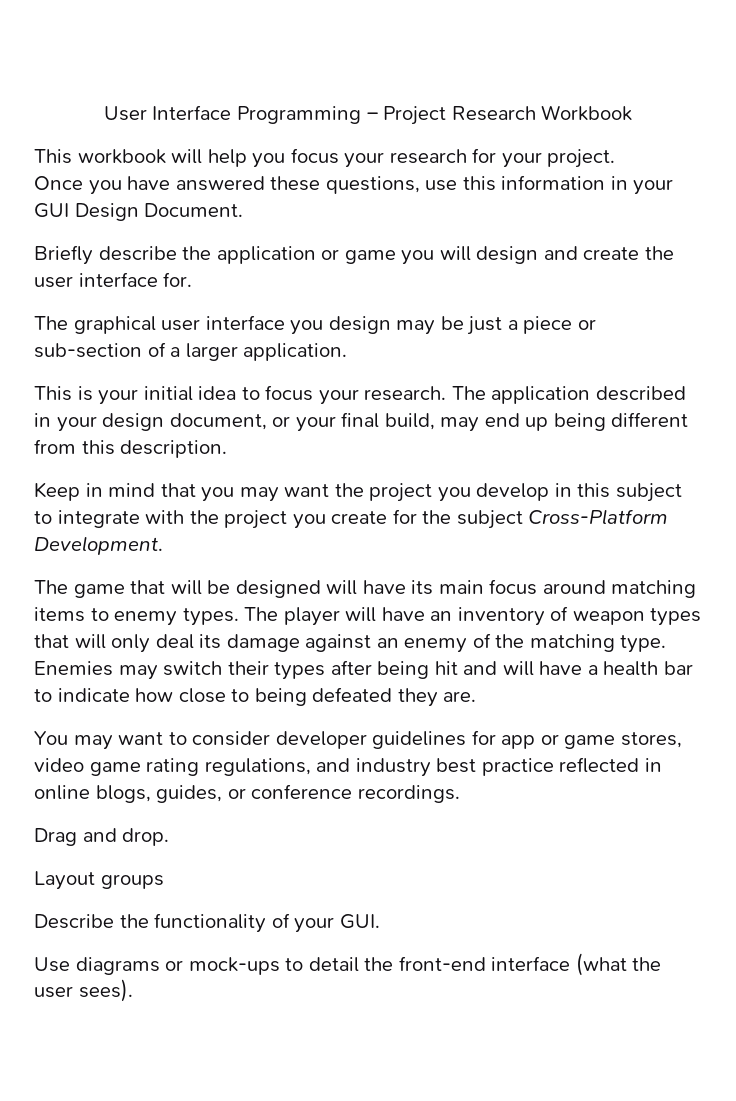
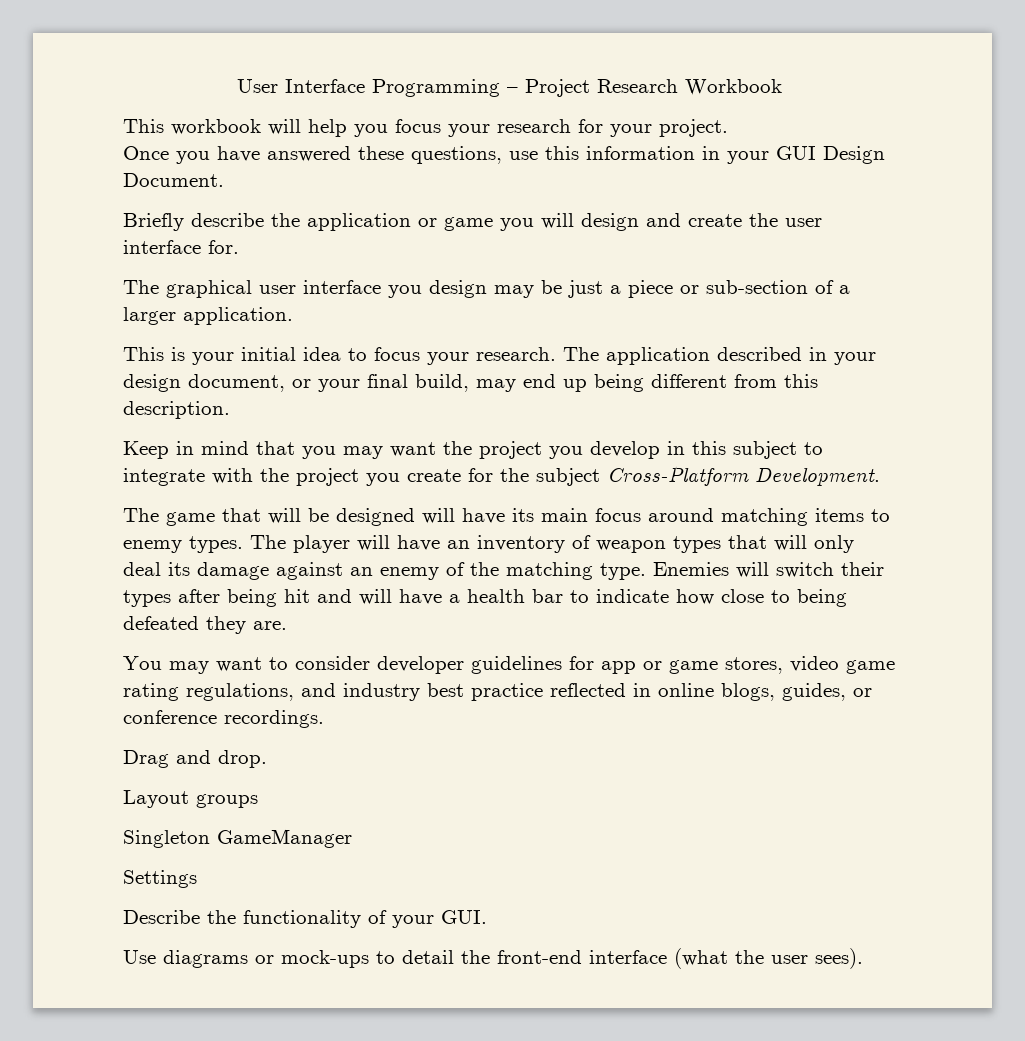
- Enemies may switch their types after being hit and will have a health bar to indicate how close to being defeated they are.
+ Enemies will switch their types after being hit and will have a health bar to indicate how close to being defeated they are.
+ Singleton GameManager
+ Settings

